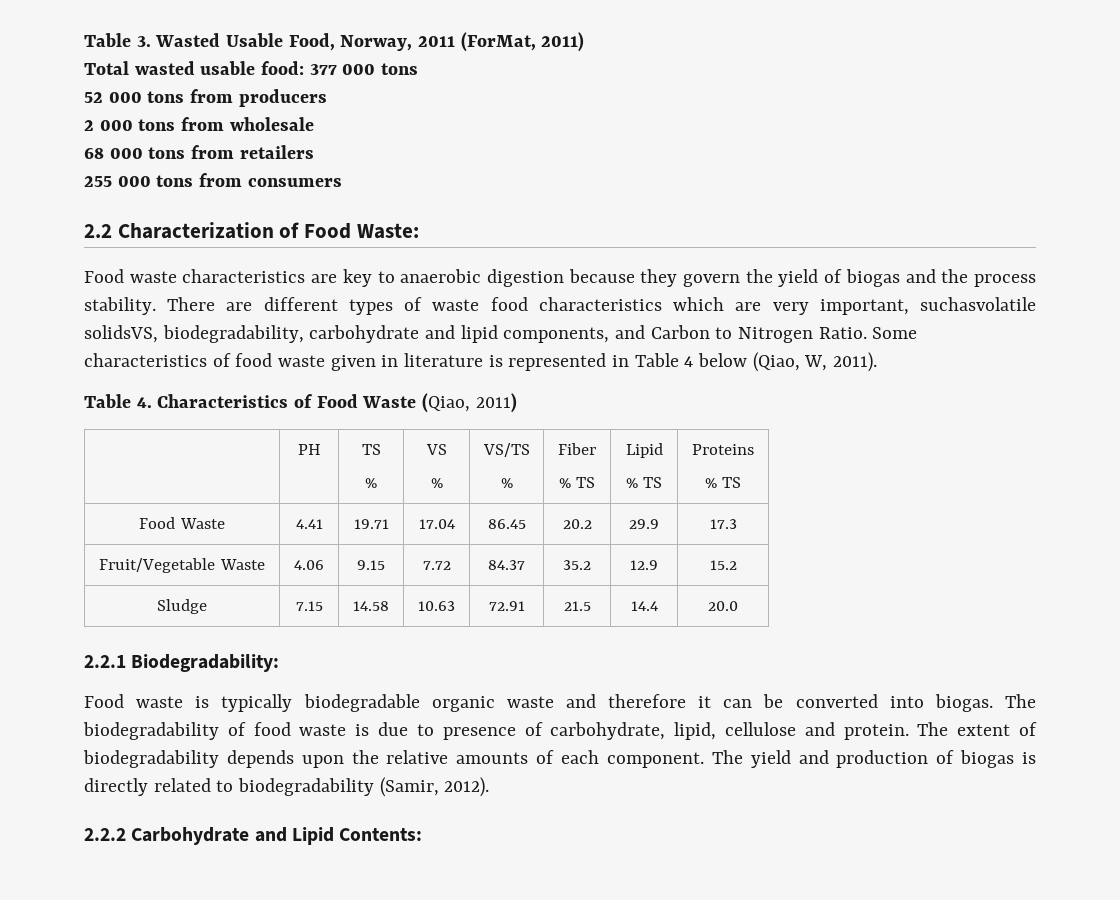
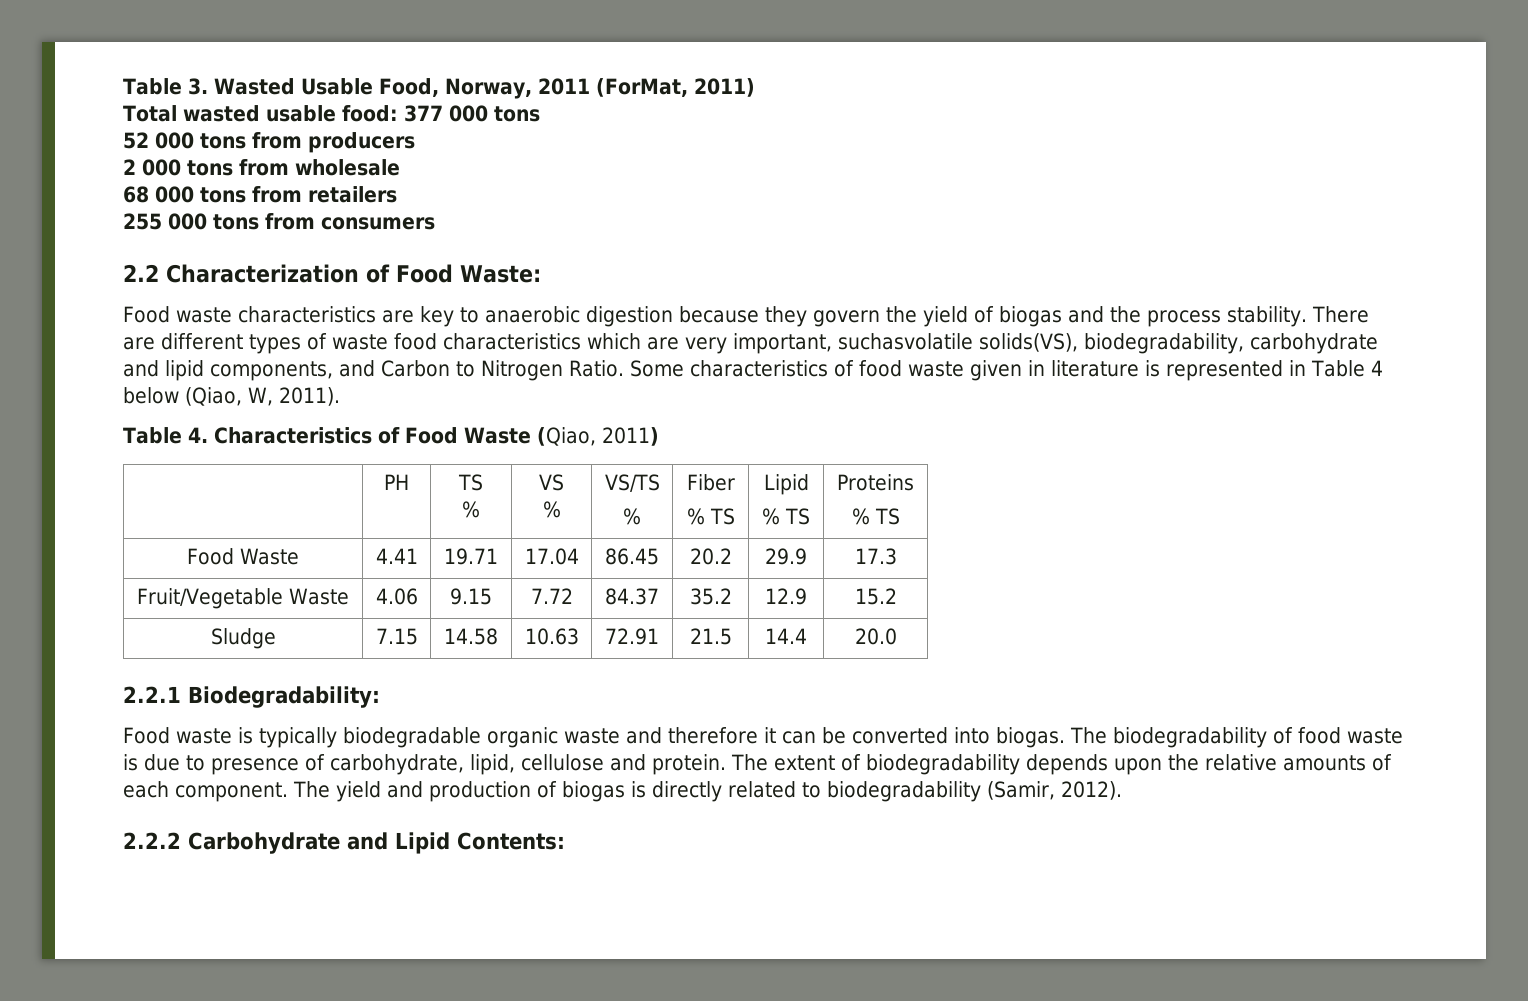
- There are different types of waste food characteristics which are very important, suchasvolatile solidsVS, biodegradability, carbohydrate and lipid components, and Carbon to Nitrogen Ratio.
+ There are different types of waste food characteristics which are very important, suchasvolatile solids(VS), biodegradability, carbohydrate and lipid components, and Carbon to Nitrogen Ratio.

